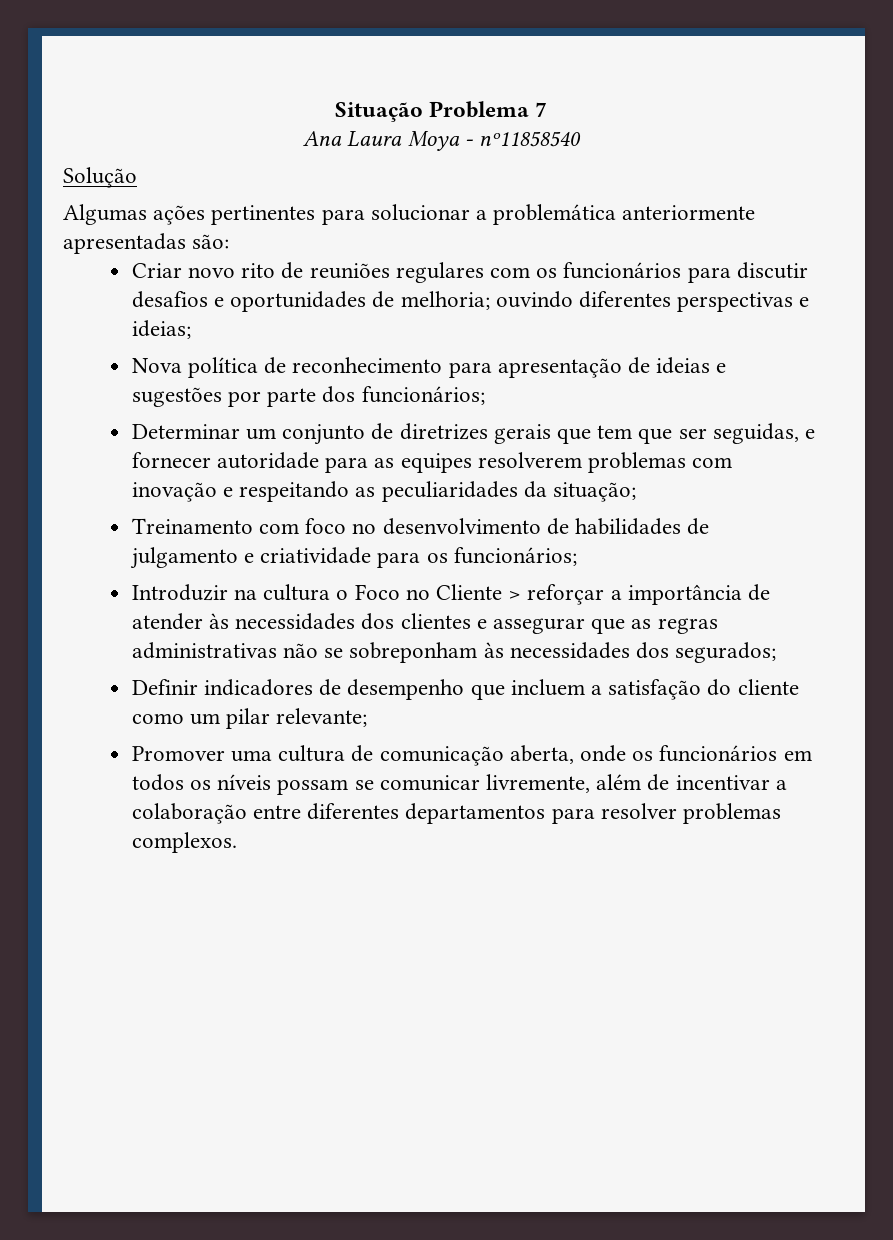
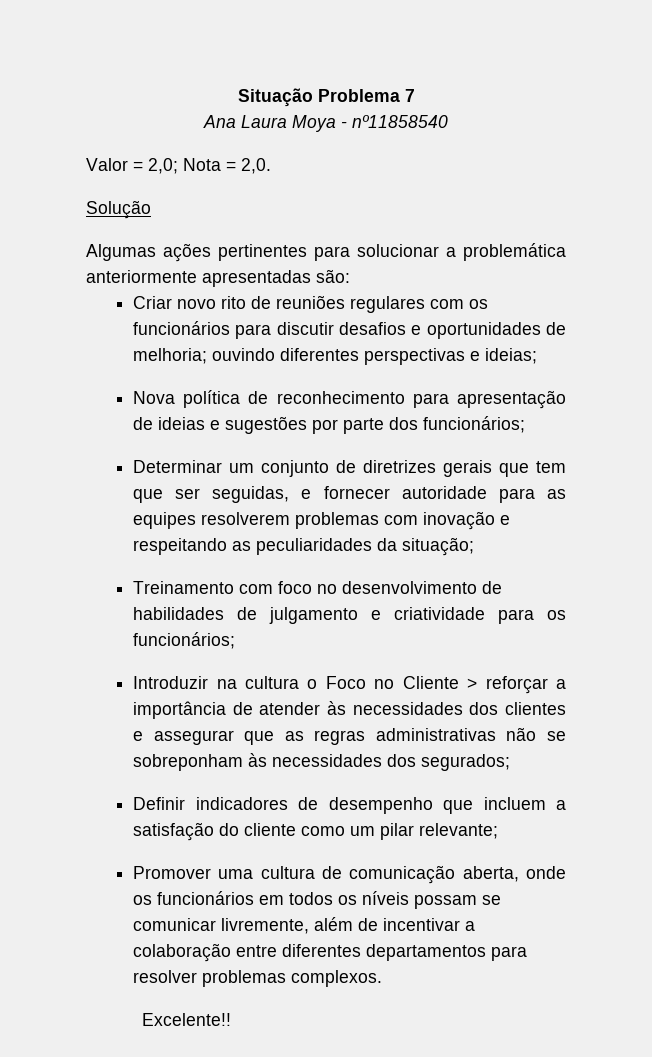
+ Valor = 2,0; Nota = 2,0.
+ Excelente!!

